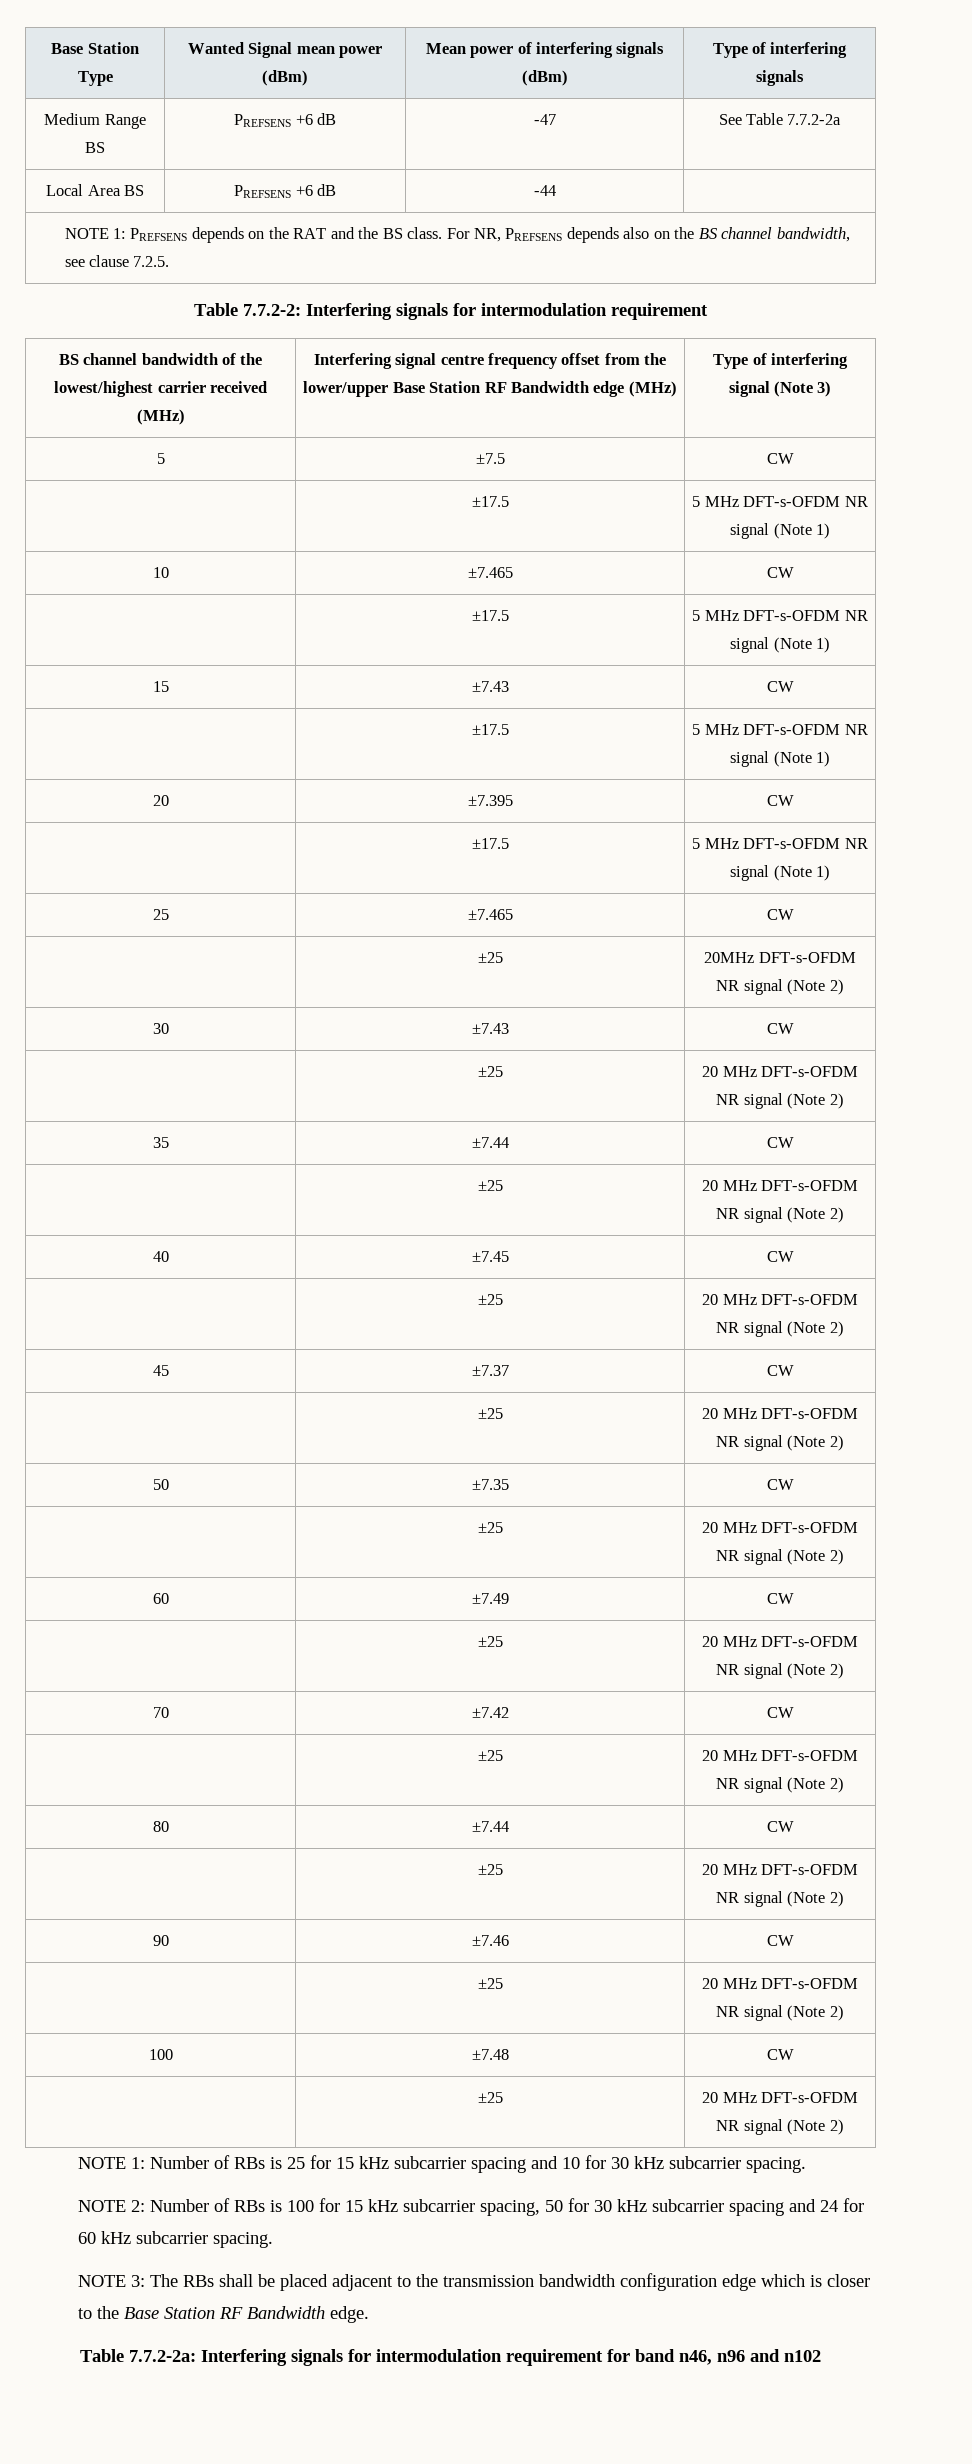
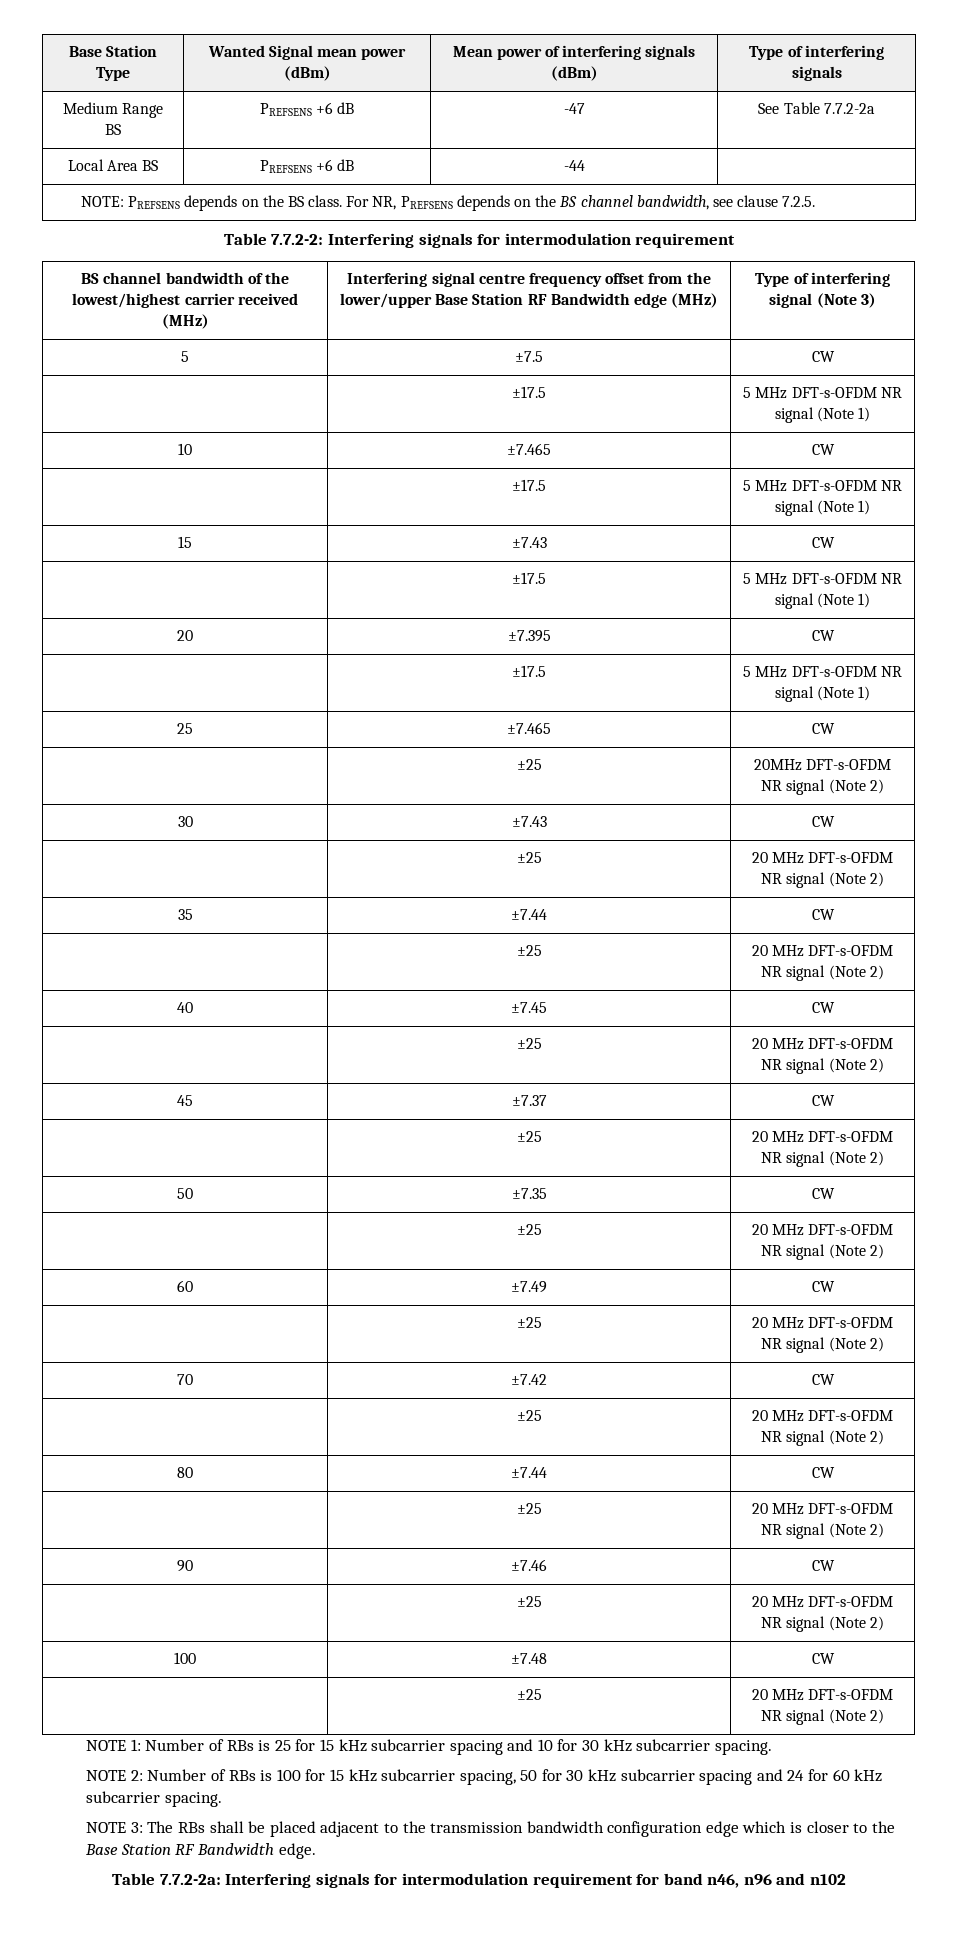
- NOTE 1: PREFSENS depends on the RAT and the BS class. For NR, PREFSENS depends also on the BS channel bandwidth, see clause 7.2.5.
+ NOTE: PREFSENS depends on the BS class. For NR, PREFSENS depends on the BS channel bandwidth, see clause 7.2.5.

